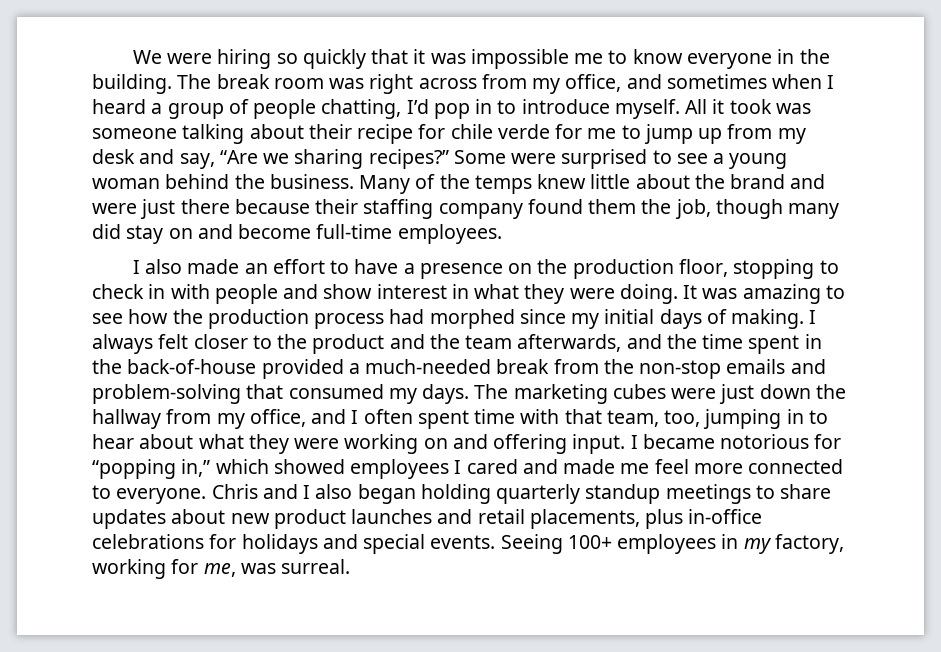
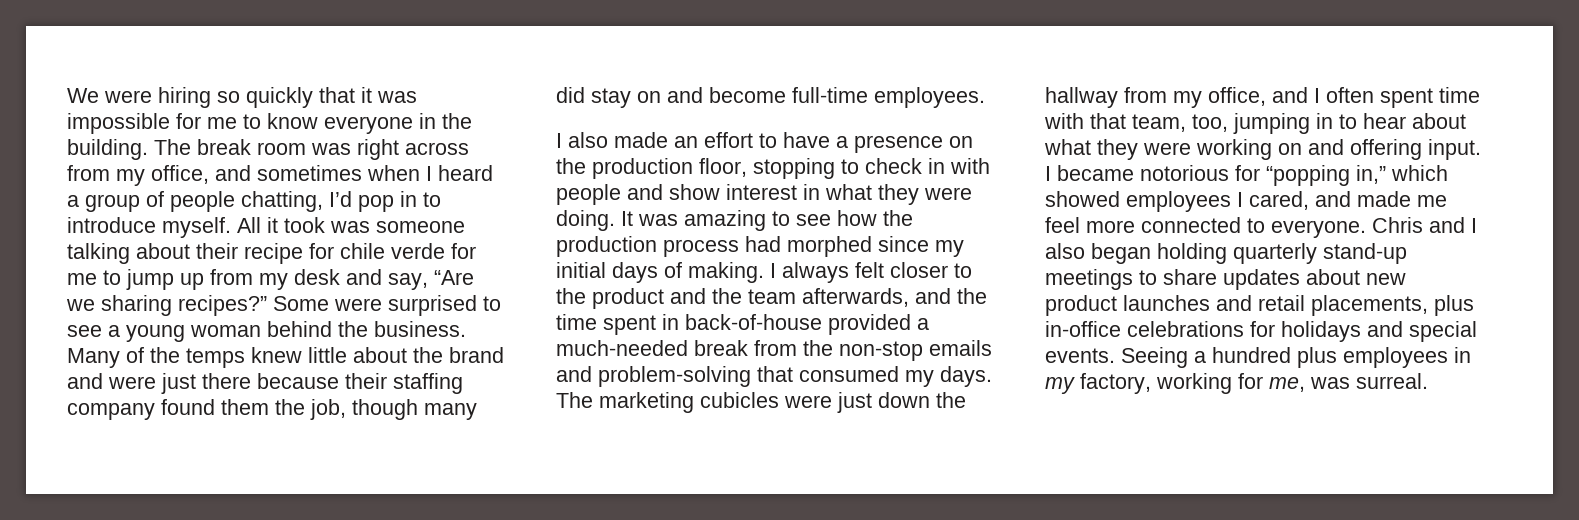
- We were hiring so quickly that it was impossible me to know everyone in the building.
+ We were hiring so quickly that it was impossible for me to know everyone in the building.
- I always felt closer to the product and the team afterwards, and the time spent in the back-of-house provided a much-needed break from the non-stop emails and problem-solving that consumed my days.
+ I always felt closer to the product and the team afterwards, and the time spent in back-of-house provided a much-needed break from the non-stop emails and problem-solving that consumed my days.
- The marketing cubes were just down the hallway from my office, and I often spent time with that team, too, jumping in to hear about what they were working on and offering input.
+ The marketing cubicles were just down the hallway from my office, and I often spent time with that team, too, jumping in to hear about what they were working on and offering input.
- I became notorious for “popping in,” which showed employees I cared and made me feel more connected to everyone.
+ I became notorious for “popping in,” which showed employees I cared, and made me feel more connected to everyone.
- Chris and I also began holding quarterly standup meetings to share updates about new product launches and retail placements, plus in-office celebrations for holidays and special events.
+ Chris and I also began holding quarterly stand-up meetings to share updates about new product launches and retail placements, plus in-office celebrations for holidays and special events.
- Seeing 100+ employees in my factory, working for me, was surreal.
+ Seeing a hundred plus employees in my factory, working for me, was surreal.

